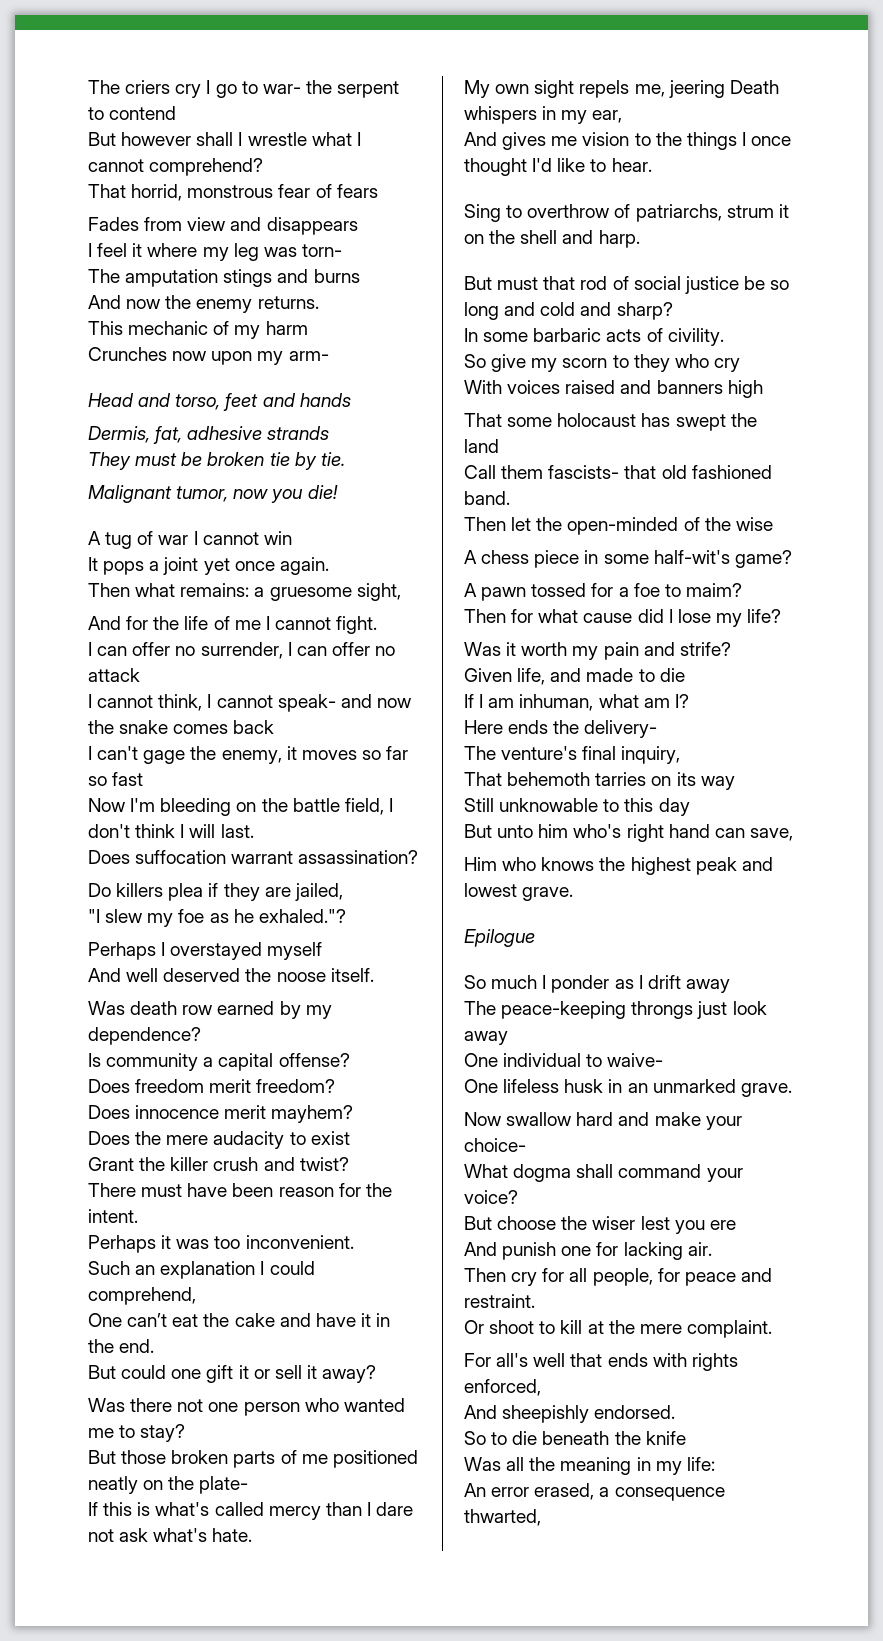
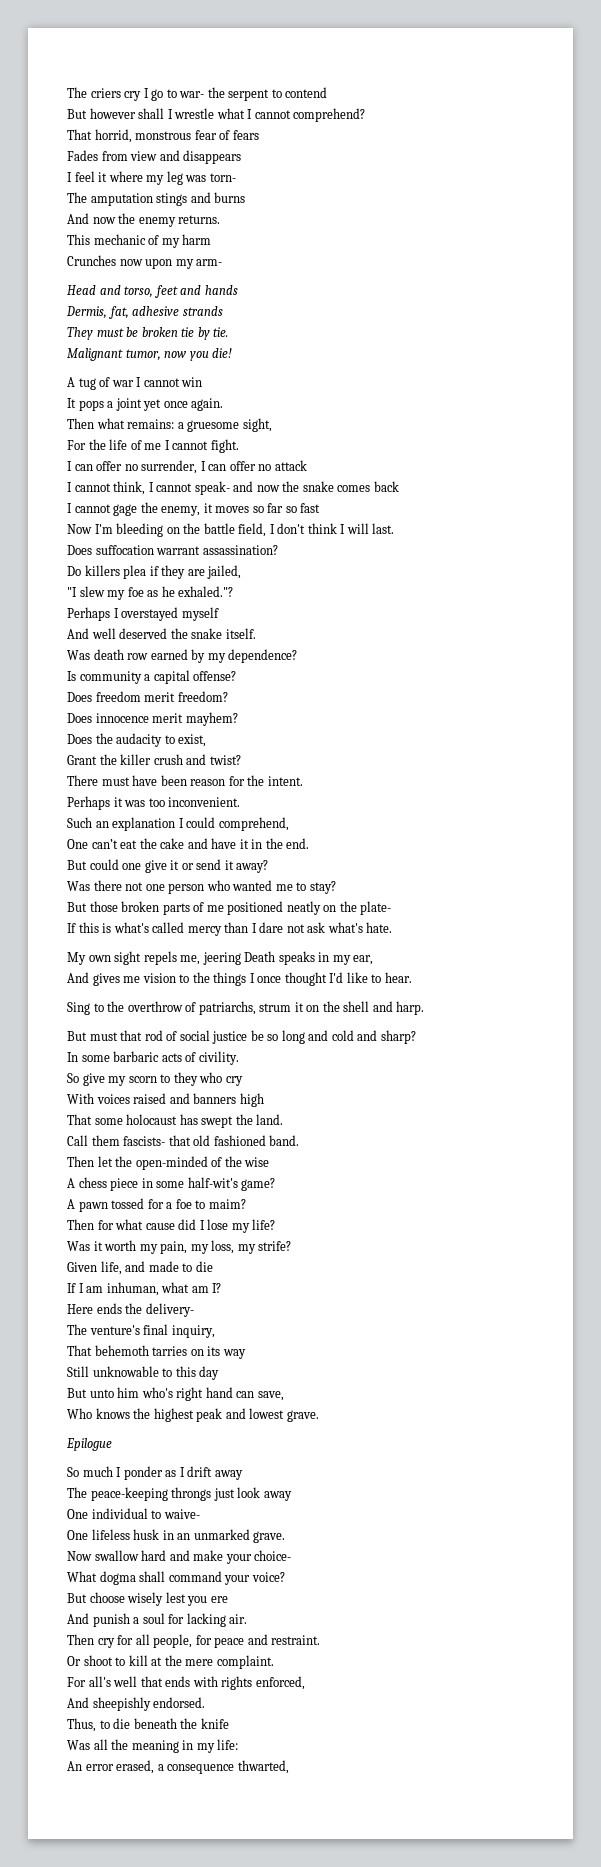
- And for the life of me I cannot fight.
+ For the life of me I cannot fight.
- I can't gage the enemy, it moves so far so fast
+ I cannot gage the enemy, it moves so far so fast
- And well deserved the noose itself.
+ And well deserved the snake itself.
- Does the mere audacity to exist
+ Does the audacity to exist,
- But could one gift it or sell it away?
+ But could one give it or send it away?
- My own sight repels me, jeering Death whispers in my ear,
+ My own sight repels me, jeering Death speaks in my ear,
- Sing to overthrow of patriarchs, strum it on the shell and harp.
+ Sing to the overthrow of patriarchs, strum it on the shell and harp.
- That some holocaust has swept the land
+ That some holocaust has swept the land.
- Was it worth my pain and strife?
+ Was it worth my pain, my loss, my strife?
- Him who knows the highest peak and lowest grave.
+ Who knows the highest peak and lowest grave.
- But choose the wiser lest you ere
+ But choose wisely lest you ere
- And punish one for lacking air.
+ And punish a soul for lacking air.
- So to die beneath the knife
+ Thus, to die beneath the knife

